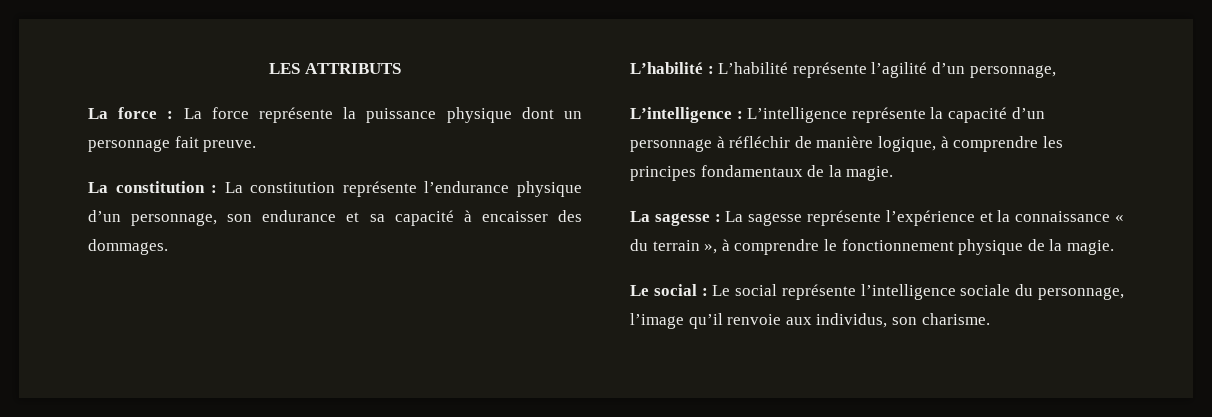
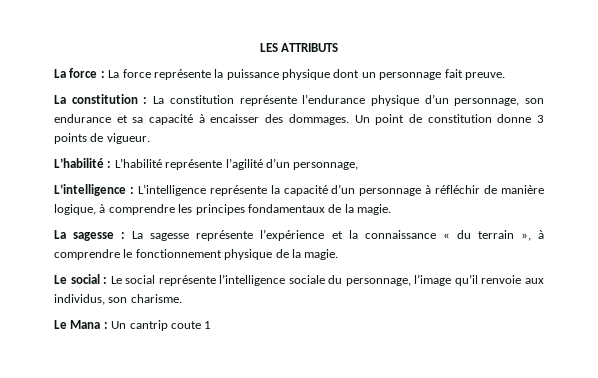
+ Un point de constitution donne 3 points de vigueur.
+ Le Mana : Un cantrip coute 1

